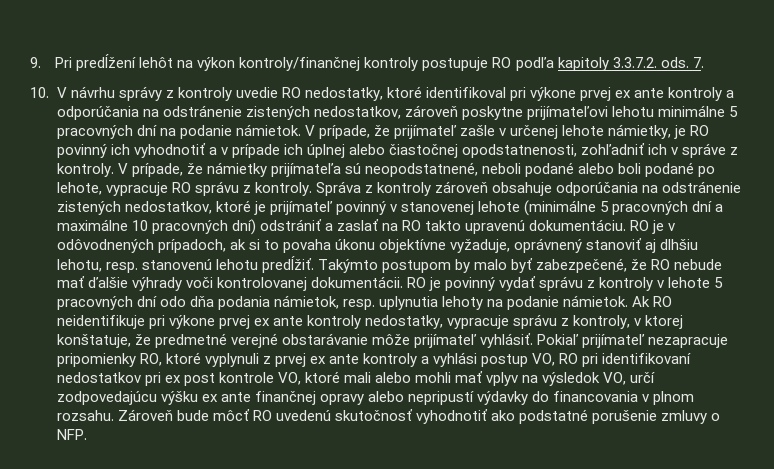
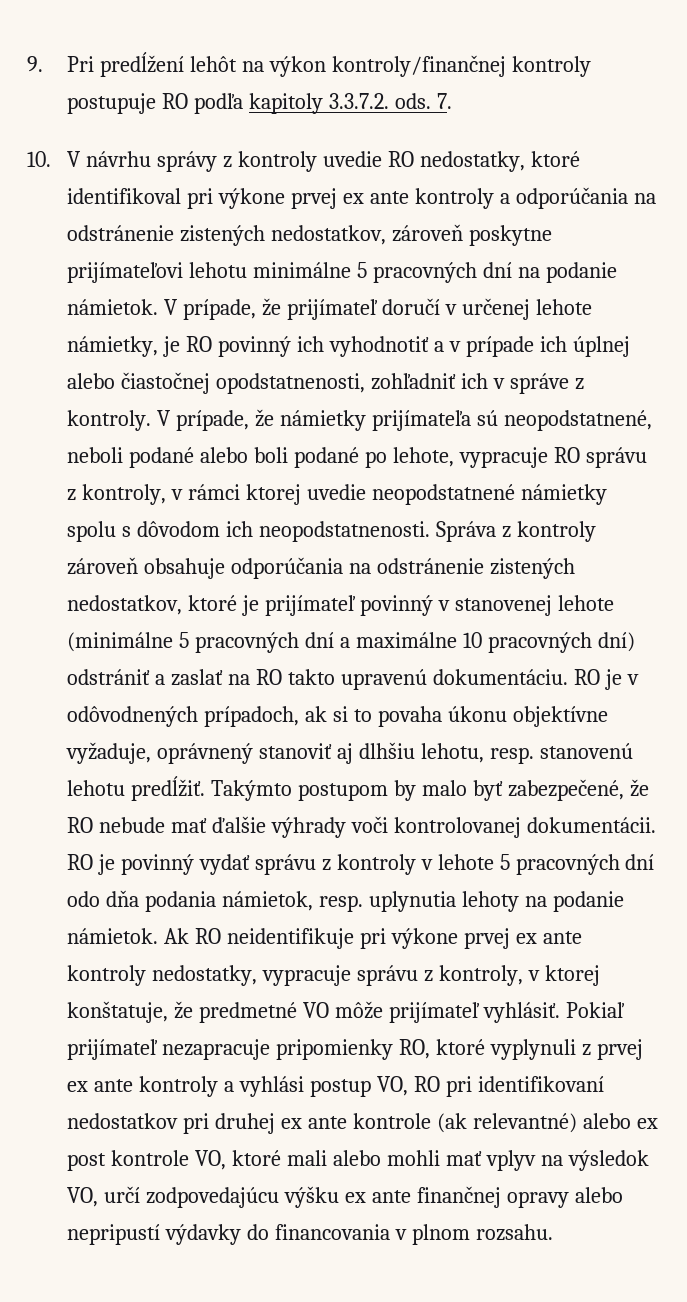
- V prípade, že prijímateľ zašle v určenej lehote námietky, je RO povinný ich vyhodnotiť a v prípade ich úplnej alebo čiastočnej opodstatnenosti, zohľadniť ich v správe z kontroly.
+ V prípade, že prijímateľ doručí v určenej lehote námietky, je RO povinný ich vyhodnotiť a v prípade ich úplnej alebo čiastočnej opodstatnenosti, zohľadniť ich v správe z kontroly.
- V prípade, že námietky prijímateľa sú neopodstatnené, neboli podané alebo boli podané po lehote, vypracuje RO správu z kontroly.
+ V prípade, že námietky prijímateľa sú neopodstatnené, neboli podané alebo boli podané po lehote, vypracuje RO správu z kontroly, v rámci ktorej uvedie neopodstatnené námietky spolu s dôvodom ich neopodstatnenosti.
- Ak RO neidentifikuje pri výkone prvej ex ante kontroly nedostatky, vypracuje správu z kontroly, v ktorej konštatuje, že predmetné verejné obstarávanie môže prijímateľ vyhlásiť.
+ Ak RO neidentifikuje pri výkone prvej ex ante kontroly nedostatky, vypracuje správu z kontroly, v ktorej konštatuje, že predmetné VO môže prijímateľ vyhlásiť.
- Pokiaľ prijímateľ nezapracuje pripomienky RO, ktoré vyplynuli z prvej ex ante kontroly a vyhlási postup VO, RO pri identifikovaní nedostatkov pri ex post kontrole VO, ktoré mali alebo mohli mať vplyv na výsledok VO, určí zodpovedajúcu výšku ex ante finančnej opravy alebo nepripustí výdavky do financovania v plnom rozsahu. Zároveň bude môcť RO uvedenú skutočnosť vyhodnotiť ako podstatné porušenie zmluvy o NFP.
+ Pokiaľ prijímateľ nezapracuje pripomienky RO, ktoré vyplynuli z prvej ex ante kontroly a vyhlási postup VO, RO pri identifikovaní nedostatkov pri druhej ex ante kontrole (ak relevantné) alebo ex post kontrole VO, ktoré mali alebo mohli mať vplyv na výsledok VO, určí zodpovedajúcu výšku ex ante finančnej opravy alebo nepripustí výdavky do financovania v plnom rozsahu.

